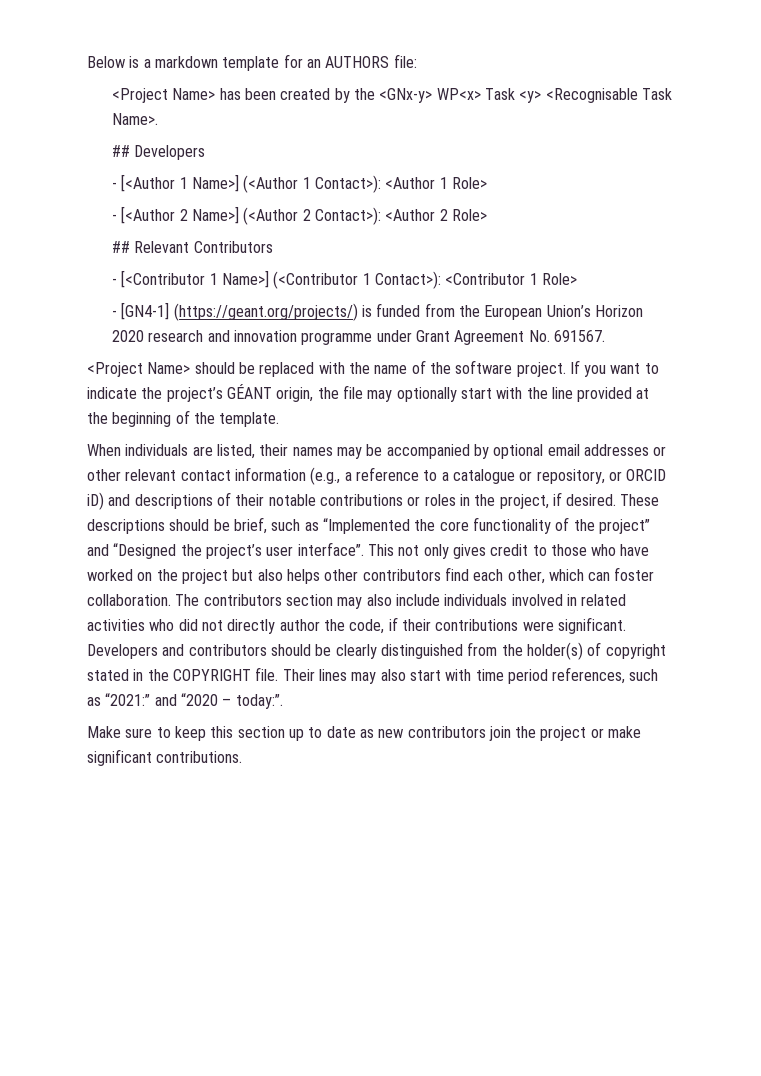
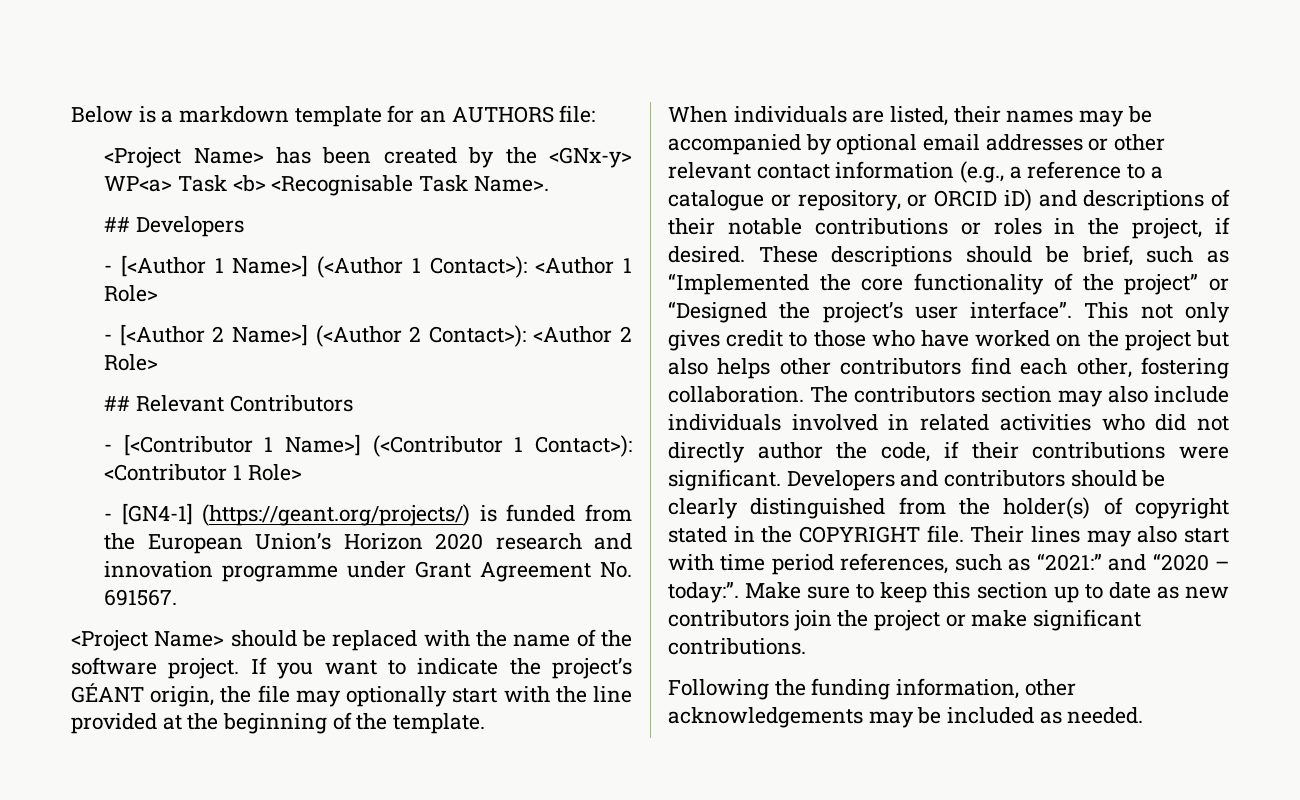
- <Project Name> has been created by the <GNx-y> WP<x> Task <y> <Recognisable Task Name>.
+ <Project Name> has been created by the <GNx-y> WP<a> Task <b> <Recognisable Task Name>.
- These descriptions should be brief, such as “Implemented the core functionality of the project” and “Designed the project’s user interface”.
+ These descriptions should be brief, such as “Implemented the core functionality of the project” or “Designed the project’s user interface”.
- This not only gives credit to those who have worked on the project but also helps other contributors find each other, which can foster collaboration.
+ This not only gives credit to those who have worked on the project but also helps other contributors find each other, fostering collaboration.
- Their lines may also start with time period references, such as “2021:” and “2020 – today:”.
- Make sure to keep this section up to date as new contributors join the project or make significant contributions.
+ Their lines may also start with time period references, such as “2021:” and “2020 – today:”. Make sure to keep this section up to date as new contributors join the project or make significant contributions.
+ Following the funding information, other acknowledgements may be included as needed.

